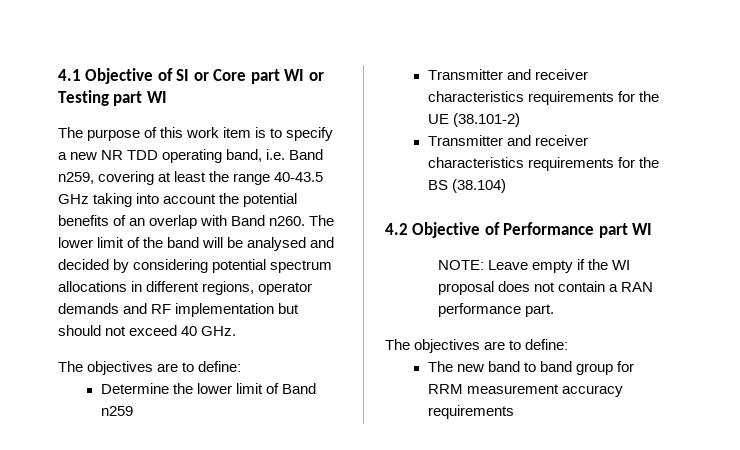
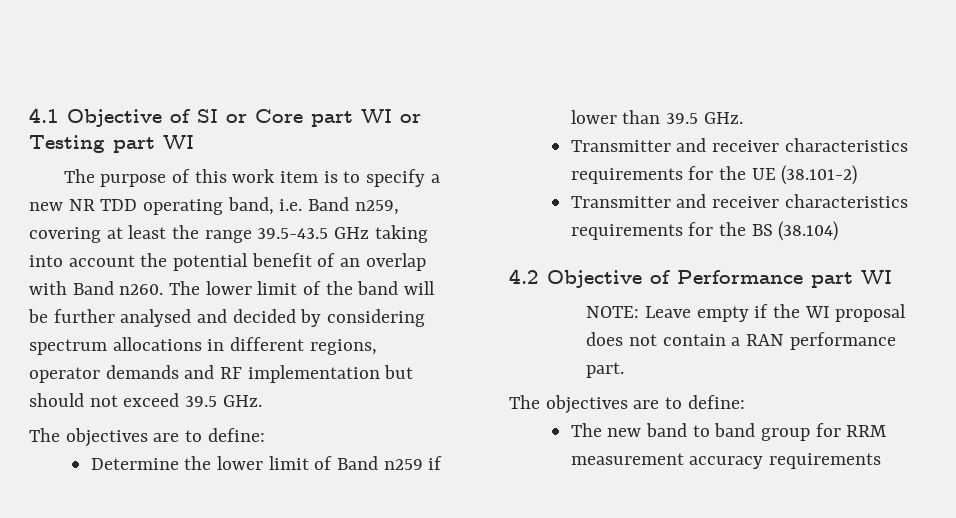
- The purpose of this work item is to specify a new NR TDD operating band, i.e. Band n259, covering at least the range 40-43.5 GHz taking into account the potential benefits of an overlap with Band n260.
+ The purpose of this work item is to specify a new NR TDD operating band, i.e. Band n259, covering at least the range 39.5-43.5 GHz taking into account the potential benefit of an overlap with Band n260.
- The lower limit of the band will be analysed and decided by considering potential spectrum allocations in different regions, operator demands and RF implementation but should not exceed 40 GHz.
+ The lower limit of the band will be further analysed and decided by considering spectrum allocations in different regions, operator demands and RF implementation but should not exceed 39.5 GHz.
- Determine the lower limit of Band n259
+ Determine the lower limit of Band n259 if lower than 39.5 GHz.

